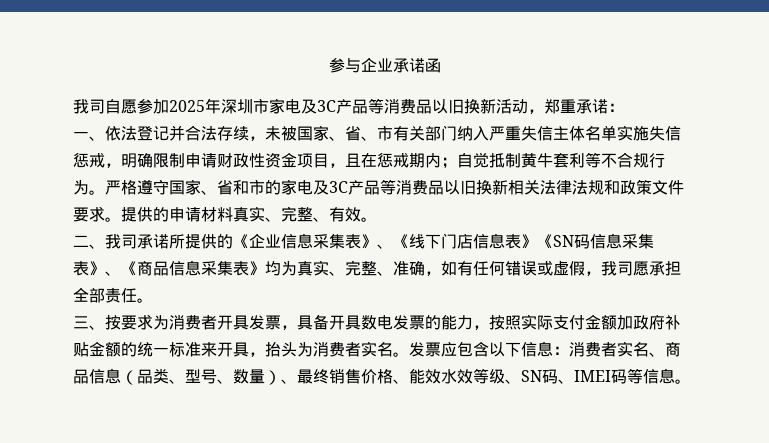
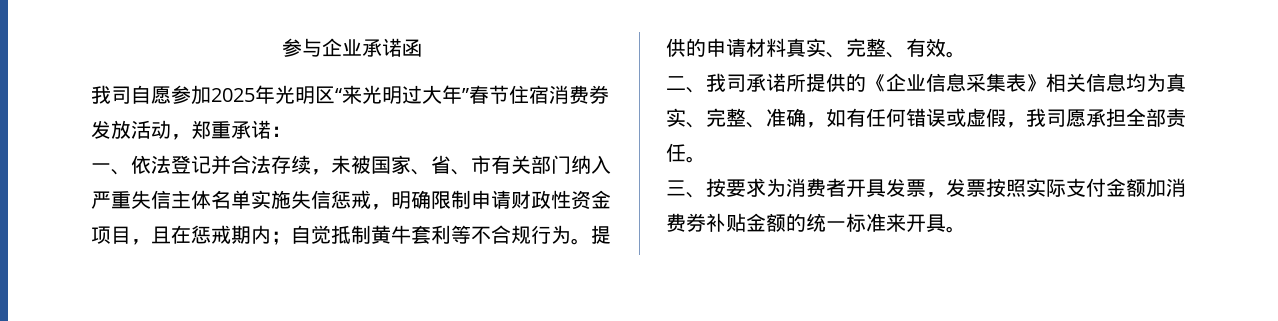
- 我司自愿参加2025年深圳市家电及3C产品等消费品以旧换新活动，郑重承诺：
+ 我司自愿参加2025年光明区“来光明过大年”春节住宿消费券发放活动，郑重承诺：
- 严格遵守国家、省和市的家电及3C产品等消费品以旧换新相关法律法规和政策文件要求。
- 二、我司承诺所提供的《企业信息采集表》、《线下门店信息表》《SN码信息采集表》、《商品信息采集表》均为真实、完整、准确，如有任何错误或虚假，我司愿承担全部责任。
+ 二、我司承诺所提供的《企业信息采集表》相关信息均为真实、完整、准确，如有任何错误或虚假，我司愿承担全部责任。
- 三、按要求为消费者开具发票，具备开具数电发票的能力，按照实际支付金额加政府补贴金额的统一标准来开具，抬头为消费者实名。发票应包含以下信息：消费者实名、商品信息（品类、型号、数量）、最终销售价格、能效水效等级、SN码、IMEI码等信息。
+ 三、按要求为消费者开具发票，发票按照实际支付金额加消费券补贴金额的统一标准来开具。

